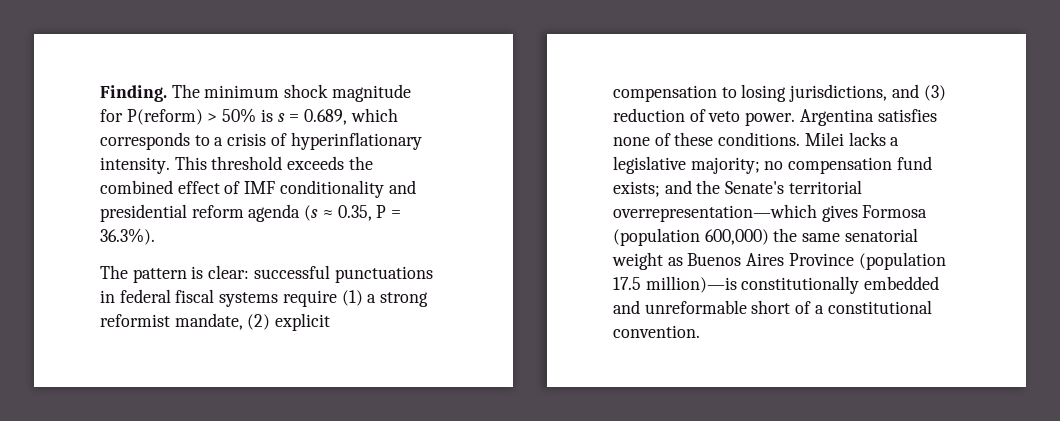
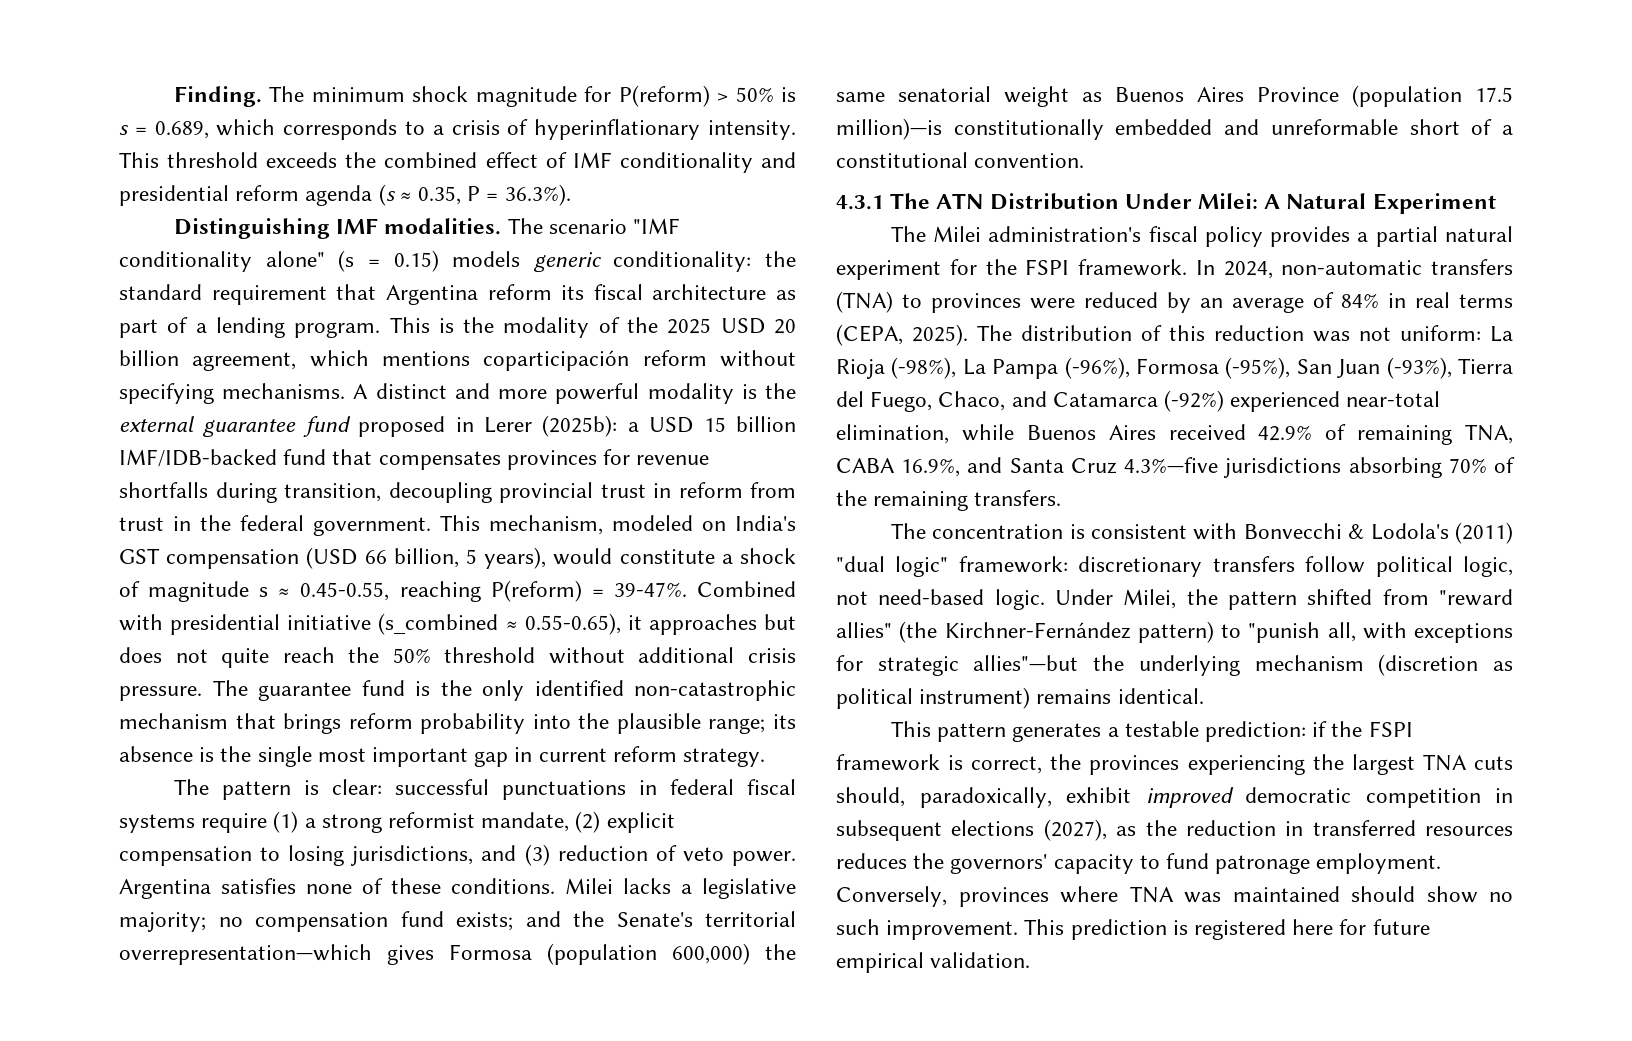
+ Distinguishing IMF modalities. The scenario "IMF conditionality alone" (s = 0.15) models generic conditionality: the standard requirement that Argentina reform its fiscal architecture as part of a lending program. This is the modality of the 2025 USD 20 billion agreement, which mentions coparticipación reform without specifying mechanisms. A distinct and more powerful modality is the external guarantee fund proposed in Lerer (2025b): a USD 15 billion IMF/IDB-backed fund that compensates provinces for revenue shortfalls during transition, decoupling provincial trust in reform from trust in the federal government. This mechanism, modeled on India's GST compensation (USD 66 billion, 5 years), would constitute a shock of magnitude s ≈ 0.45-0.55, reaching P(reform) = 39-47%. Combined with presidential initiative (s_combined ≈ 0.55-0.65), it approaches but does not quite reach the 50% threshold without additional crisis pressure. The guarantee fund is the only identified non-catastrophic mechanism that brings reform probability into the plausible range; its absence is the single most important gap in current reform strategy.
+ 4.3.1 The ATN Distribution Under Milei: A Natural Experiment
+ The Milei administration's fiscal policy provides a partial natural experiment for the FSPI framework. In 2024, non-automatic transfers (TNA) to provinces were reduced by an average of 84% in real terms (CEPA, 2025). The distribution of this reduction was not uniform: La Rioja (-98%), La Pampa (-96%), Formosa (-95%), San Juan (-93%), Tierra del Fuego, Chaco, and Catamarca (-92%) experienced near-total elimination, while Buenos Aires received 42.9% of remaining TNA, CABA 16.9%, and Santa Cruz 4.3%—five jurisdictions absorbing 70% of the remaining transfers.
+ The concentration is consistent with Bonvecchi & Lodola's (2011) "dual logic" framework: discretionary transfers follow political logic, not need-based logic. Under Milei, the pattern shifted from "reward allies" (the Kirchner-Fernández pattern) to "punish all, with exceptions for strategic allies"—but the underlying mechanism (discretion as political instrument) remains identical.
+ This pattern generates a testable prediction: if the FSPI framework is correct, the provinces experiencing the largest TNA cuts should, paradoxically, exhibit improved democratic competition in subsequent elections (2027), as the reduction in transferred resources reduces the governors' capacity to fund patronage employment. Conversely, provinces where TNA was maintained should show no such improvement. This prediction is registered here for future empirical validation.

